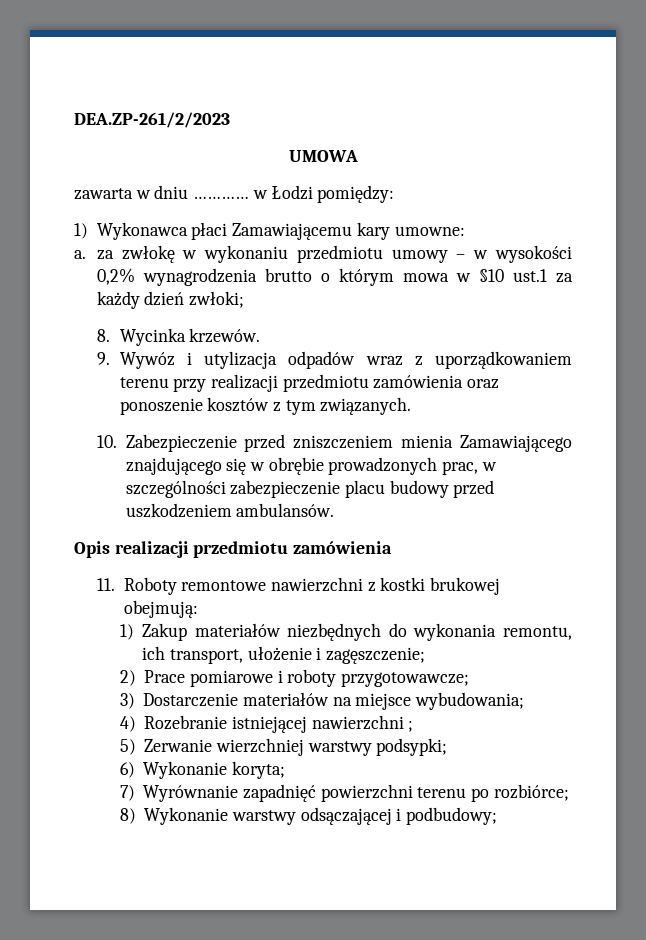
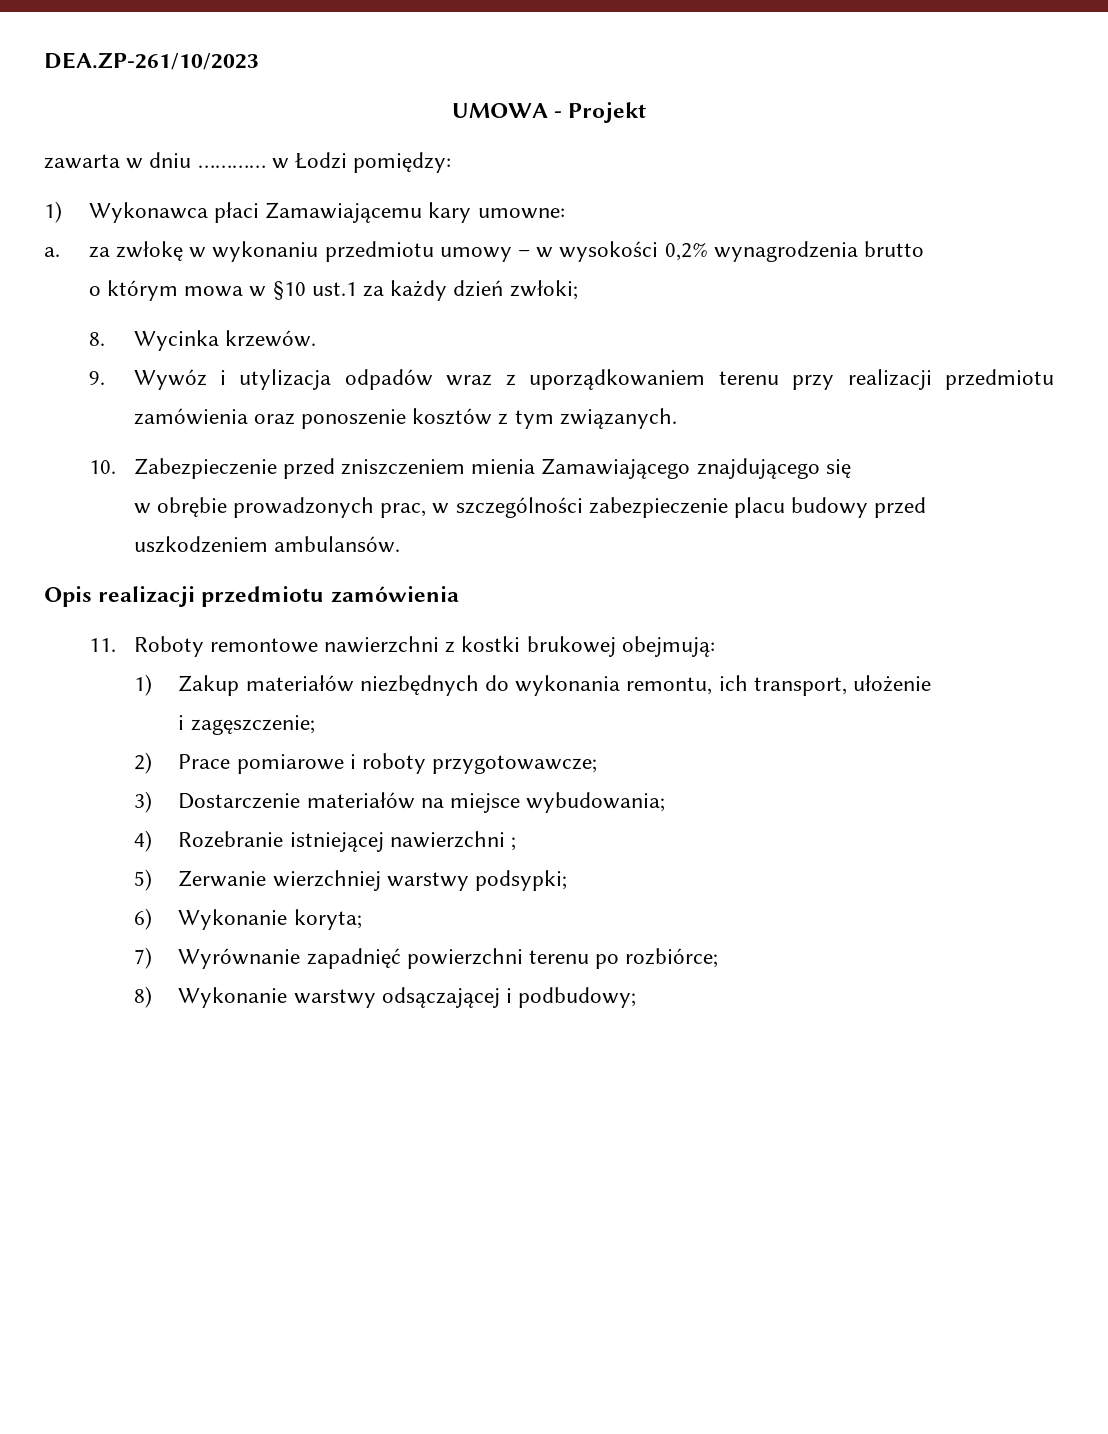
- DEA.ZP-261/2/2023
+ DEA.ZP-261/10/2023
- UMOWA
+ UMOWA - Projekt
- a. za zwłokę w wykonaniu przedmiotu umowy – w wysokości 0,2% wynagrodzenia brutto o którym mowa w §10 ust.1 za każdy dzień zwłoki;
+ a. za zwłokę w wykonaniu przedmiotu umowy – w wysokości 0,2% wynagrodzenia brutto
+ o którym mowa w §10 ust.1 za każdy dzień zwłoki;
- 10. Zabezpieczenie przed zniszczeniem mienia Zamawiającego znajdującego się w obrębie prowadzonych prac, w szczególności zabezpieczenie placu budowy przed uszkodzeniem ambulansów.
+ 10. Zabezpieczenie przed zniszczeniem mienia Zamawiającego znajdującego się
+ w obrębie prowadzonych prac, w szczególności zabezpieczenie placu budowy przed uszkodzeniem ambulansów.
- 1) Zakup materiałów niezbędnych do wykonania remontu, ich transport, ułożenie i zagęszczenie;
+ 1) Zakup materiałów niezbędnych do wykonania remontu, ich transport, ułożenie
+ i zagęszczenie;

